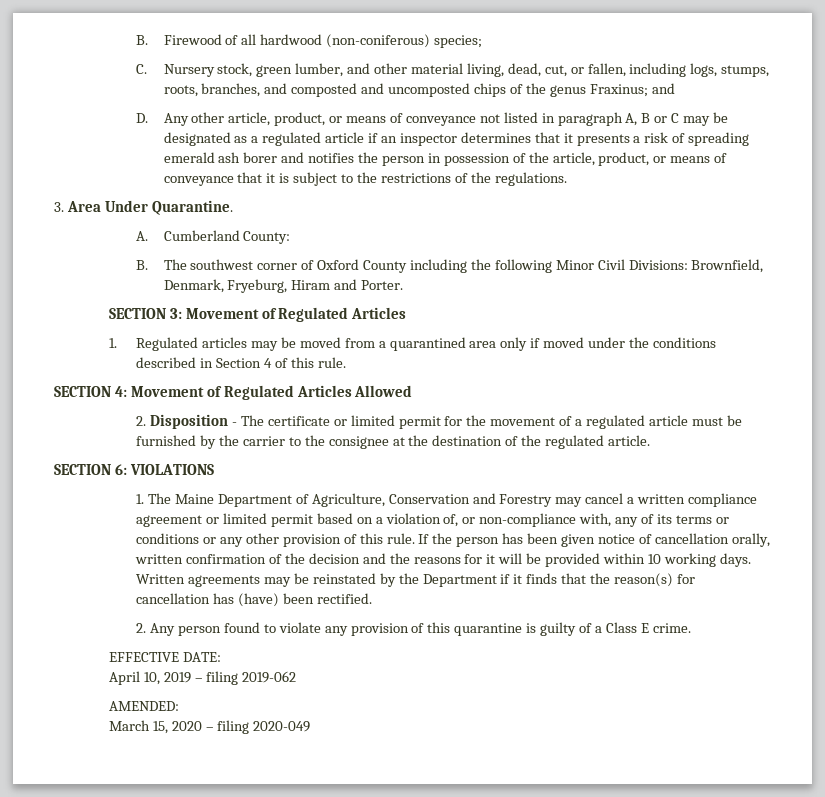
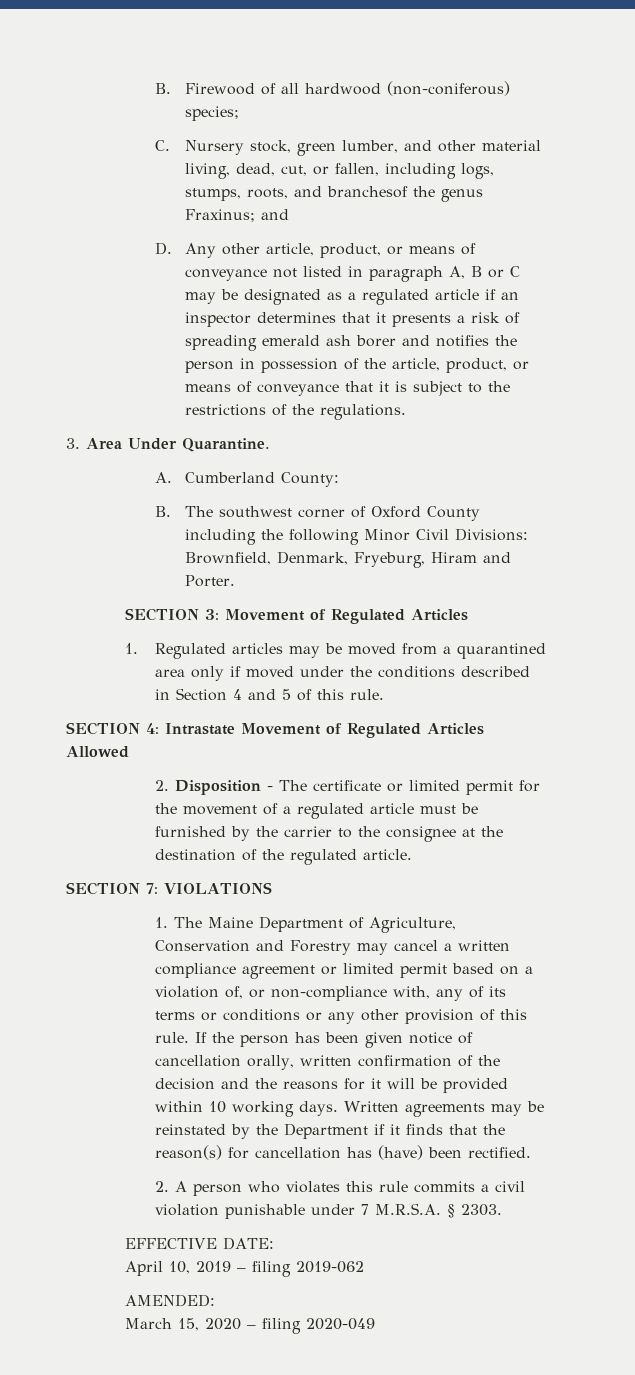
- C. Nursery stock, green lumber, and other material living, dead, cut, or fallen, including logs, stumps, roots, branches, and composted and uncomposted chips of the genus Fraxinus; and
+ C. Nursery stock, green lumber, and other material living, dead, cut, or fallen, including logs, stumps, roots, and branchesof the genus Fraxinus; and
- 1. Regulated articles may be moved from a quarantined area only if moved under the conditions described in Section 4 of this rule.
+ 1. Regulated articles may be moved from a quarantined area only if moved under the conditions described in Section 4 and 5 of this rule.
- SECTION 4: Movement of Regulated Articles Allowed
+ SECTION 4: Intrastate Movement of Regulated Articles Allowed
- SECTION 6: VIOLATIONS
+ SECTION 7: VIOLATIONS
- 2. Any person found to violate any provision of this quarantine is guilty of a Class E crime.
+ 2. A person who violates this rule commits a civil violation punishable under 7 M.R.S.A. § 2303.

